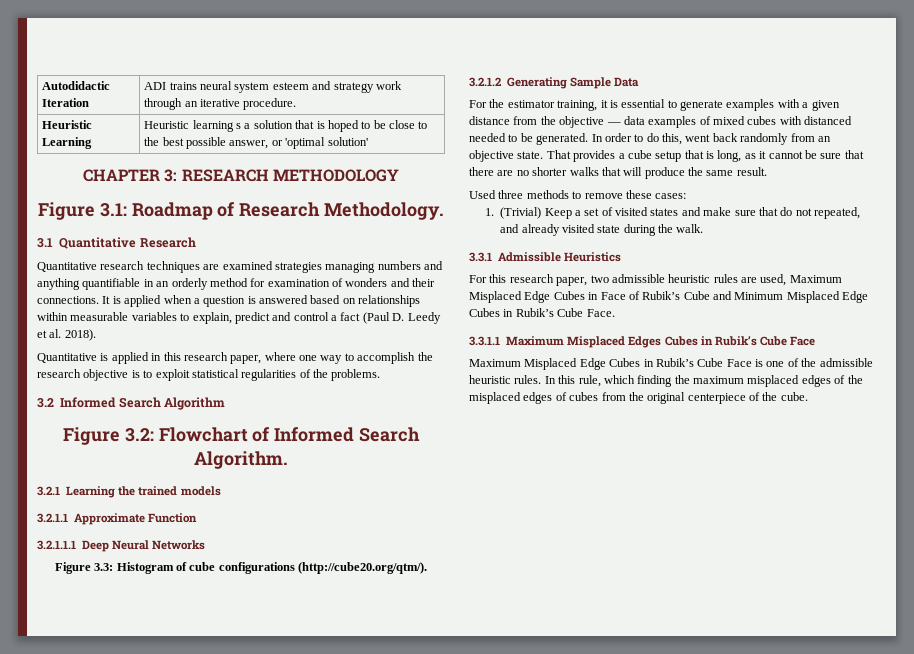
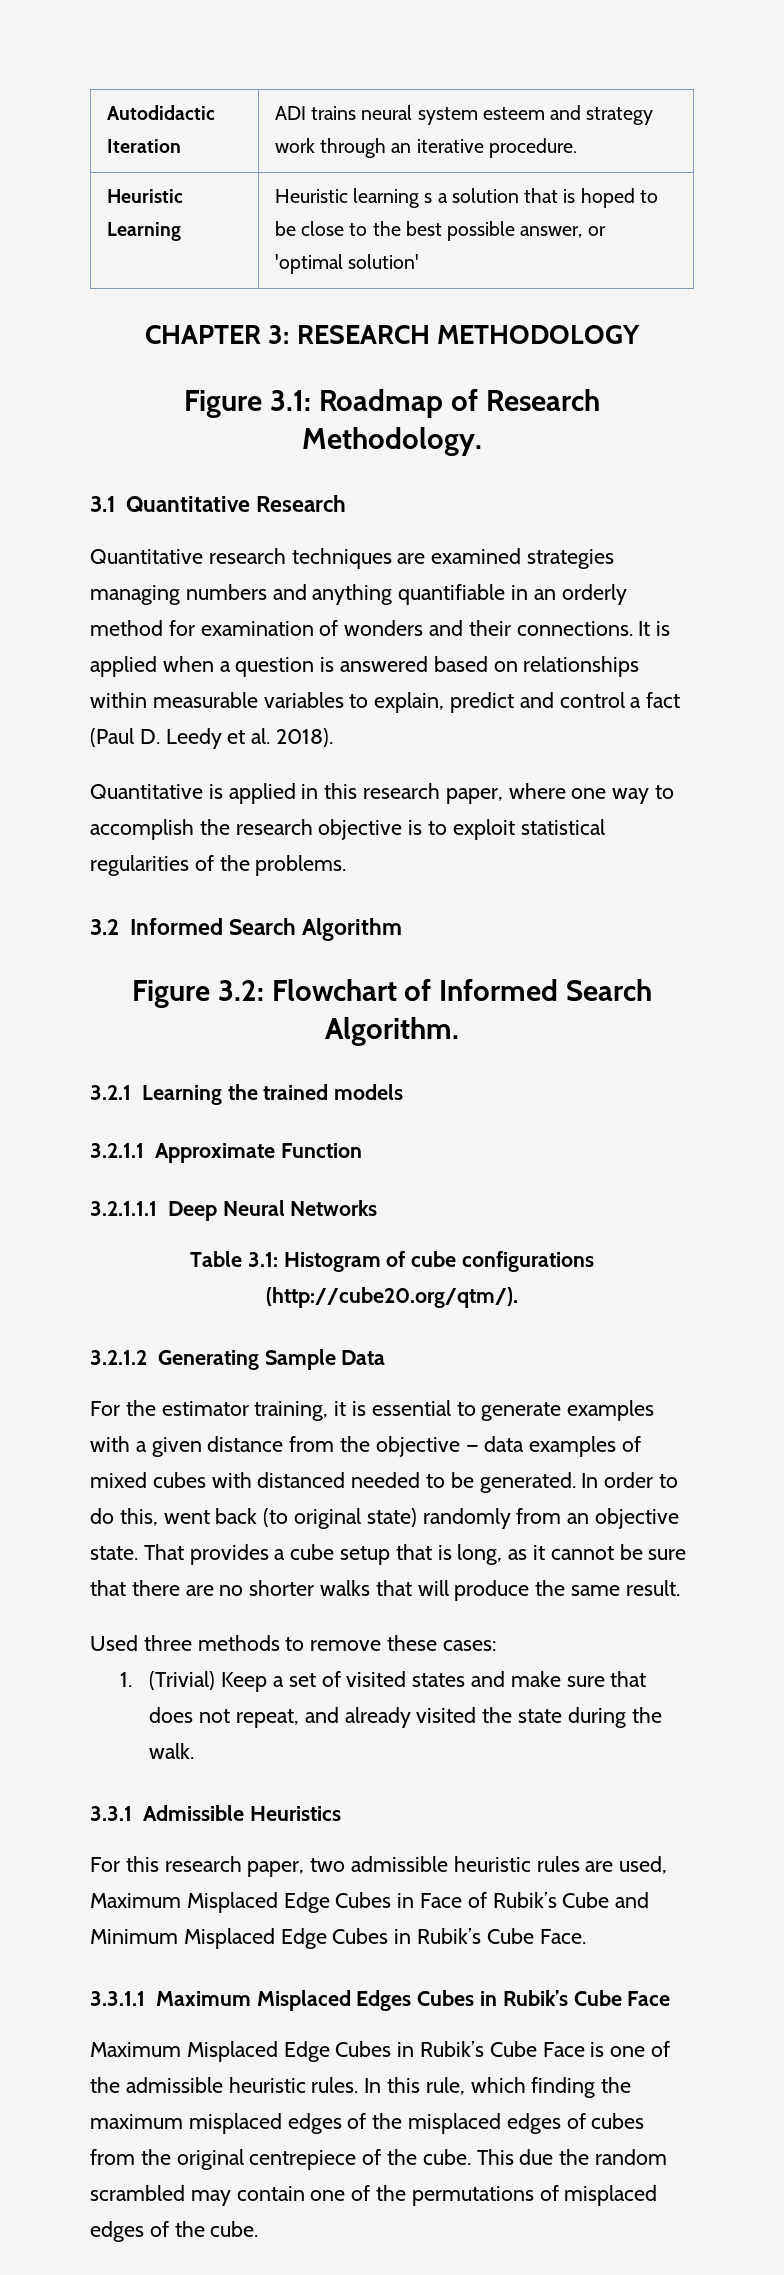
- Figure 3.3: Histogram of cube configurations (http://cube20.org/qtm/).
+ Table 3.1: Histogram of cube configurations (http://cube20.org/qtm/).
- In order to do this, went back randomly from an objective state.
+ In order to do this, went back (to original state) randomly from an objective state.
- 1. (Trivial) Keep a set of visited states and make sure that do not repeated, and already visited state during the walk.
+ 1. (Trivial) Keep a set of visited states and make sure that does not repeat, and already visited the state during the walk.
- In this rule, which finding the maximum misplaced edges of the misplaced edges of cubes from the original centerpiece of the cube.
+ In this rule, which finding the maximum misplaced edges of the misplaced edges of cubes from the original centrepiece of the cube. This due the random scrambled may contain one of the permutations of misplaced edges of the cube.

